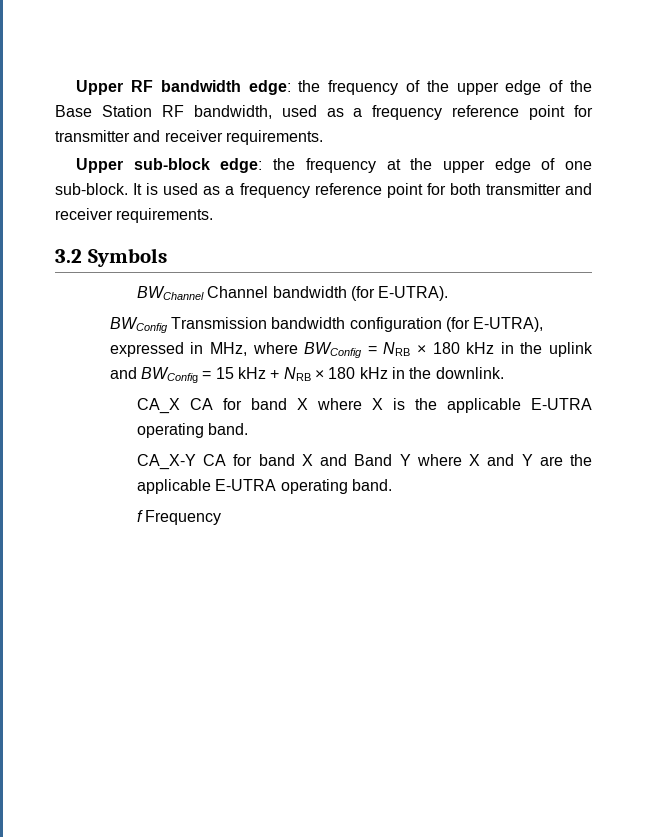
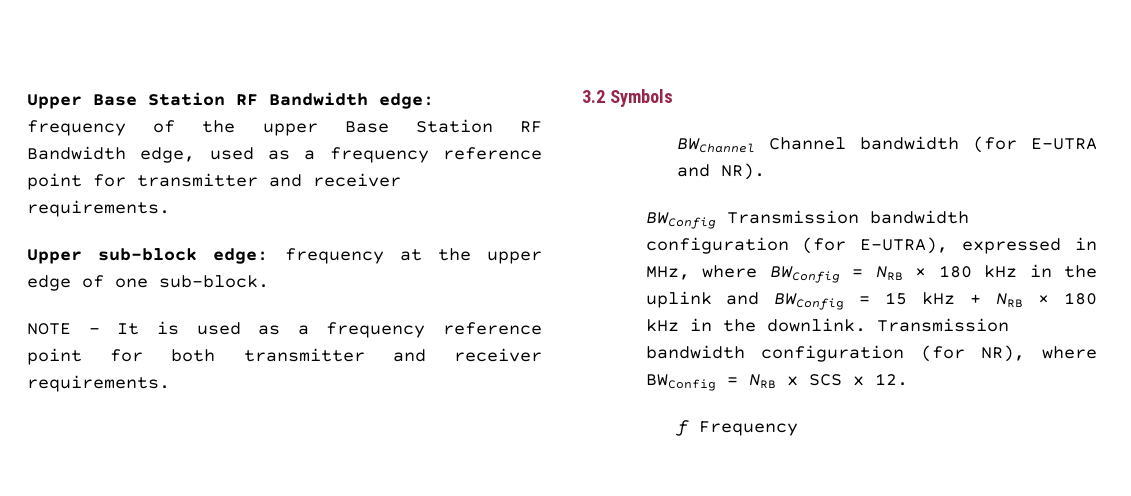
- Upper RF bandwidth edge: the frequency of the upper edge of the Base Station RF bandwidth, used as a frequency reference point for transmitter and receiver requirements.
+ Upper Base Station RF Bandwidth edge: frequency of the upper Base Station RF Bandwidth edge, used as a frequency reference point for transmitter and receiver requirements.
- Upper sub-block edge: the frequency at the upper edge of one sub-block. It is used as a frequency reference point for both transmitter and receiver requirements.
+ Upper sub-block edge: frequency at the upper edge of one sub-block.
+ NOTE – It is used as a frequency reference point for both transmitter and receiver requirements.
- BWChannel Channel bandwidth (for E-UTRA).
+ BWChannel Channel bandwidth (for E-UTRA and NR).
- BWConfig Transmission bandwidth configuration (for E-UTRA), expressed in MHz, where BWConfig = NRB × 180 kHz in the uplink and BWConfig = 15 kHz + NRB × 180 kHz in the downlink.
- CA_X CA for band X where X is the applicable E-UTRA operating band.
- CA_X-Y CA for band X and Band Y where X and Y are the applicable E-UTRA operating band.
+ BWConfig Transmission bandwidth configuration (for E-UTRA), expressed in MHz, where BWConfig = NRB × 180 kHz in the uplink and BWConfig = 15 kHz + NRB × 180 kHz in the downlink. Transmission bandwidth configuration (for NR), where BWConfig = NRB x SCS x 12.

